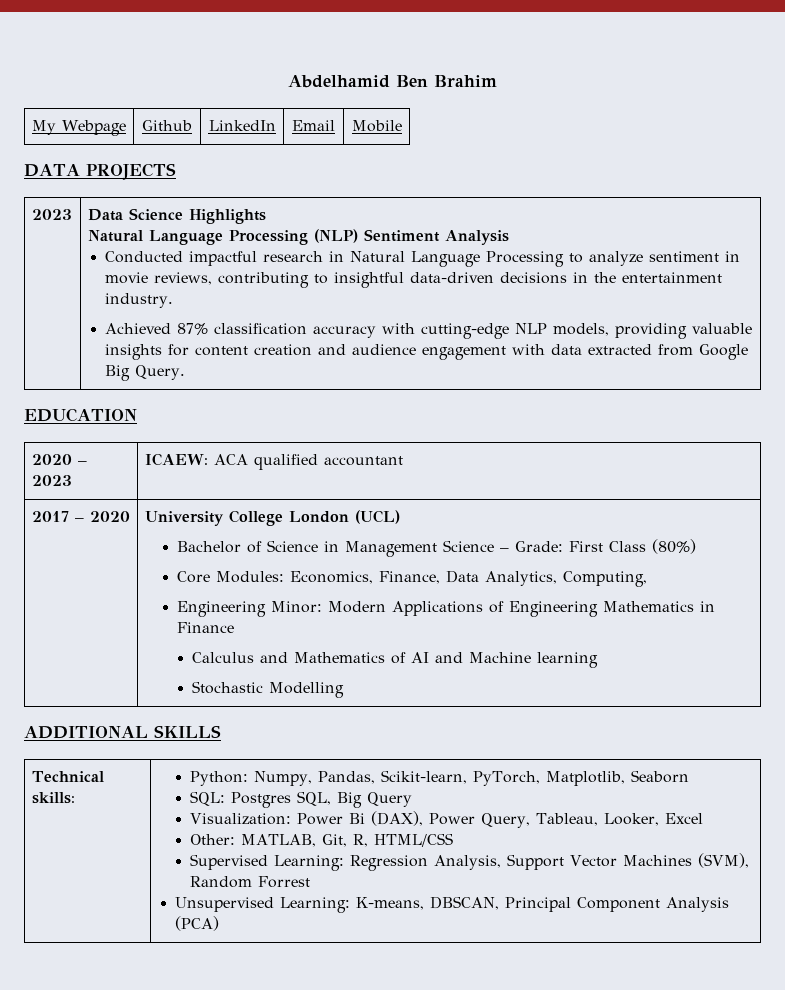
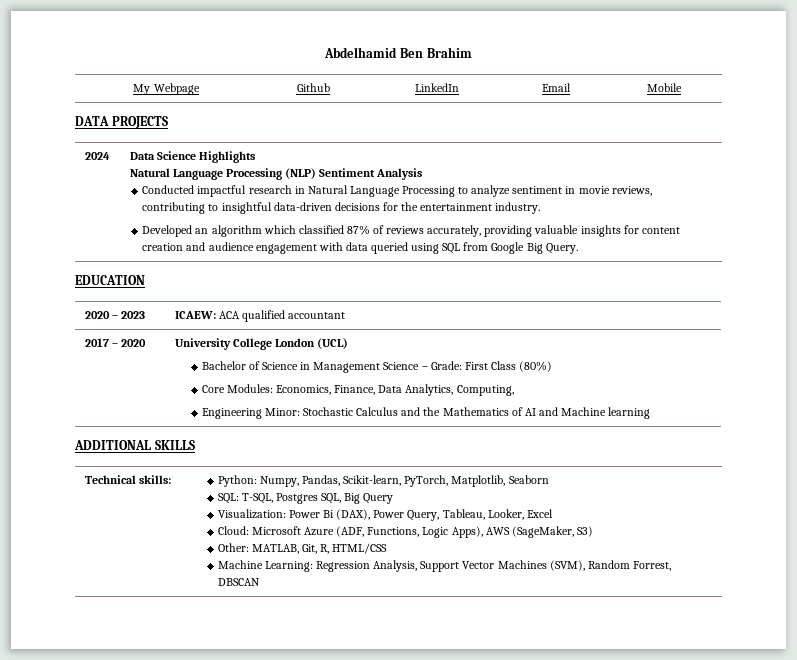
  DATA PROJECTS
- 2023
+ 2024
- Conducted impactful research in Natural Language Processing to analyze sentiment in movie reviews, contributing to insightful data-driven decisions in the entertainment industry.
+ Conducted impactful research in Natural Language Processing to analyze sentiment in movie reviews, contributing to insightful data-driven decisions for the entertainment industry.
- Achieved 87% classification accuracy with cutting-edge NLP models, providing valuable insights for content creation and audience engagement with data extracted from Google Big Query.
+ Developed an algorithm which classified 87% of reviews accurately, providing valuable insights for content creation and audience engagement with data queried using SQL from Google Big Query.
- Engineering Minor: Modern Applications of Engineering Mathematics in Finance
- Calculus and Mathematics of AI and Machine learning
+ Engineering Minor: Stochastic Calculus and the Mathematics of AI and Machine learning
- Stochastic Modelling
- SQL: Postgres SQL, Big Query
+ SQL: T-SQL, Postgres SQL, Big Query
+ Cloud: Microsoft Azure (ADF, Functions, Logic Apps), AWS (SageMaker, S3)
- Supervised Learning: Regression Analysis, Support Vector Machines (SVM), Random Forrest
- Unsupervised Learning: K-means, DBSCAN, Principal Component Analysis (PCA)
+ Machine Learning: Regression Analysis, Support Vector Machines (SVM), Random Forrest, DBSCAN

